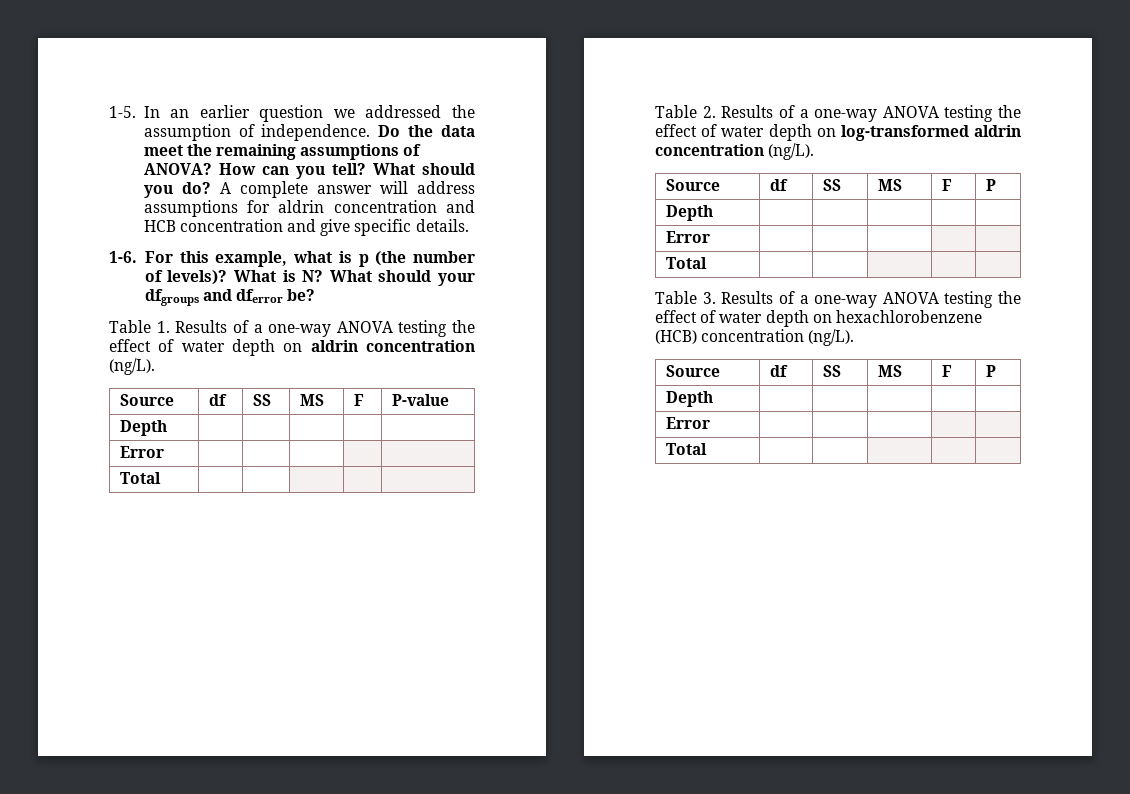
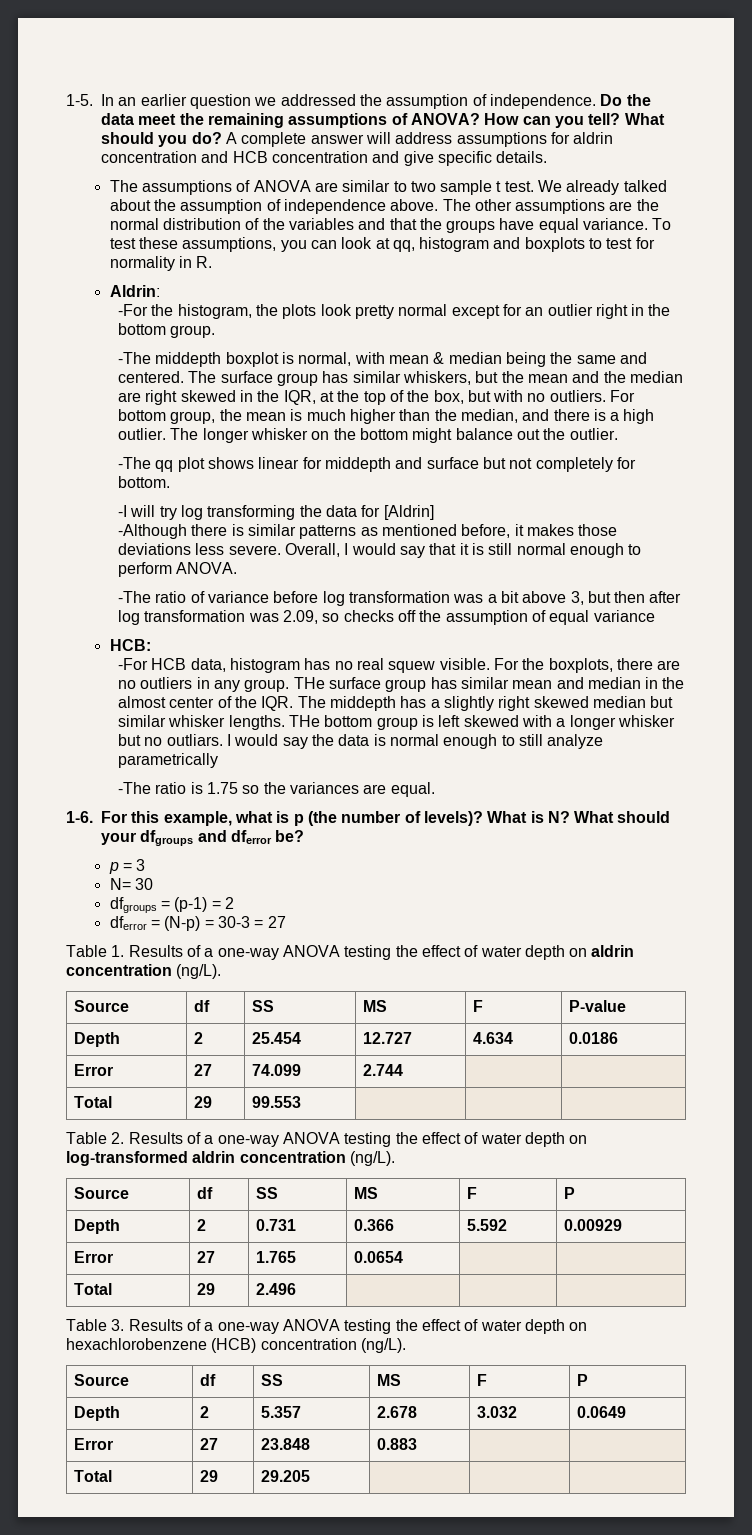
+ The assumptions of ANOVA are similar to two sample t test. We already talked about the assumption of independence above. The other assumptions are the normal distribution of the variables and that the groups have equal variance. To test these assumptions, you can look at qq, histogram and boxplots to test for normality in R.
+ Aldrin:
+ -For the histogram, the plots look pretty normal except for an outlier right in the bottom group.
+ -The middepth boxplot is normal, with mean & median being the same and centered. The surface group has similar whiskers, but the mean and the median are right skewed in the IQR, at the top of the box, but with no outliers. For bottom group, the mean is much higher than the median, and there is a high outlier. The longer whisker on the bottom might balance out the outlier.
+ -The qq plot shows linear for middepth and surface but not completely for bottom.
+ -I will try log transforming the data for [Aldrin]
+ -Although there is similar patterns as mentioned before, it makes those deviations less severe. Overall, I would say that it is still normal enough to perform ANOVA.
+ -The ratio of variance before log transformation was a bit above 3, but then after log transformation was 2.09, so checks off the assumption of equal variance
+ HCB:
+ -For HCB data, histogram has no real squew visible. For the boxplots, there are no outliers in any group. THe surface group has similar mean and median in the almost center of the IQR. The middepth has a slightly right skewed median but similar whisker lengths. THe bottom group is left skewed with a longer whisker but no outliars. I would say the data is normal enough to still analyze parametrically
+ -The ratio is 1.75 so the variances are equal.
+ p = 3
+ N= 30
+ dfgroups = (p-1) = 2
+ dferror = (N-p) = 30-3 = 27
  Source | df | SS | MS | F | P-value
- Depth | | | | |
- Error | | | | |
- Total | | | | |
+ Depth | 2 | 25.454 | 12.727 | 4.634 | 0.0186
+ Error | 27 | 74.099 | 2.744 | |
+ Total | 29 | 99.553 | | |
  Table 2. Results of a one-way ANOVA testing the effect of water depth on log-transformed aldrin concentration (ng/L).
  Source | df | SS | MS | F | P
- Depth | | | | |
- Error | | | | |
- Total | | | | |
+ Depth | 2 | 0.731 | 0.366 | 5.592 | 0.00929
+ Error | 27 | 1.765 | 0.0654 | |
+ Total | 29 | 2.496 | | |
  Table 3. Results of a one-way ANOVA testing the effect of water depth on hexachlorobenzene (HCB) concentration (ng/L).
  Source | df | SS | MS | F | P
- Depth | | | | |
- Error | | | | |
- Total | | | | |
+ Depth | 2 | 5.357 | 2.678 | 3.032 | 0.0649
+ Error | 27 | 23.848 | 0.883 | |
+ Total | 29 | 29.205 | | |

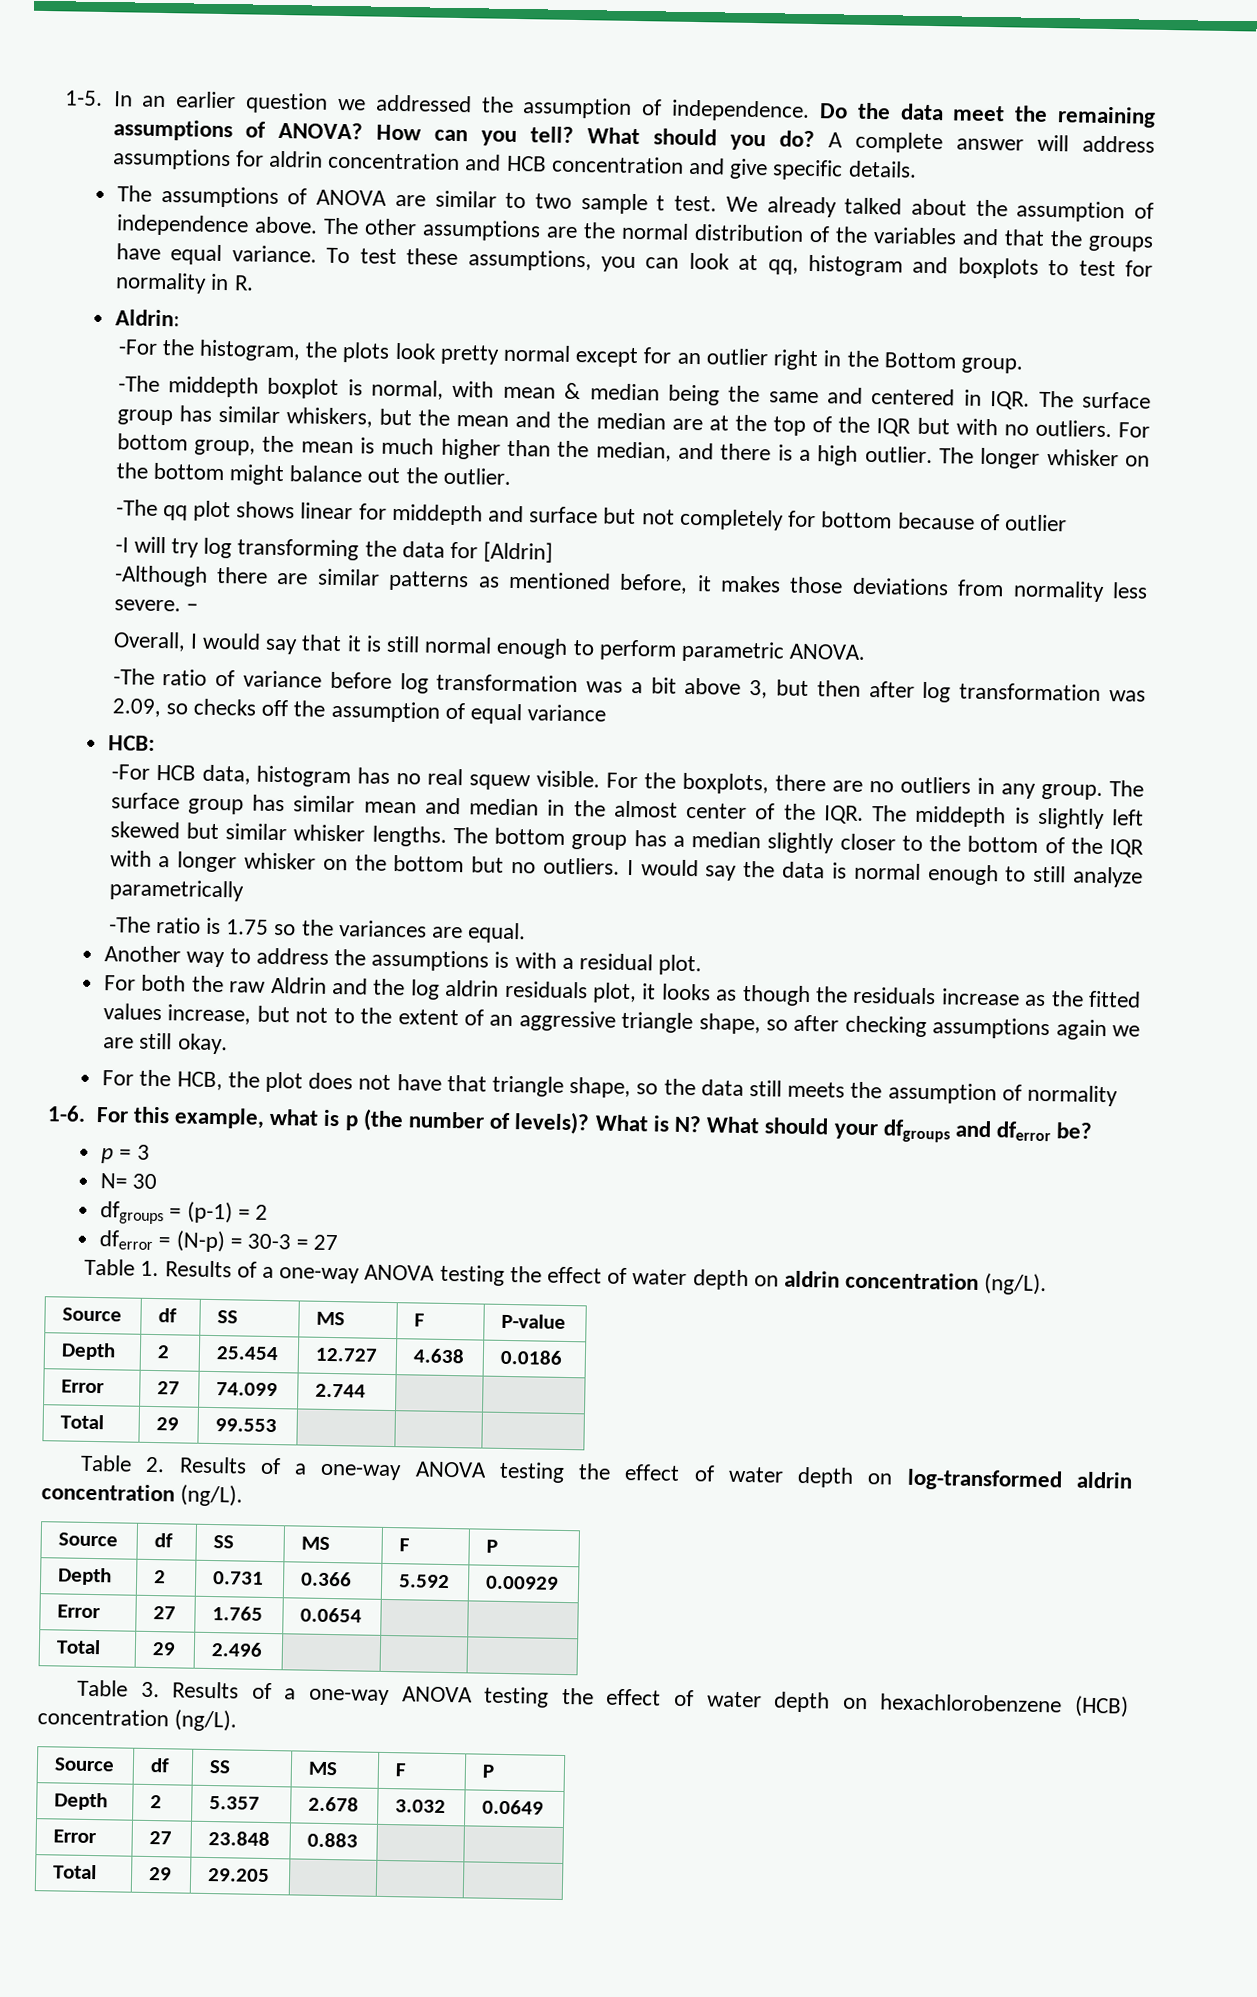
- -For the histogram, the plots look pretty normal except for an outlier right in the bottom group.
+ -For the histogram, the plots look pretty normal except for an outlier right in the Bottom group.
- -The middepth boxplot is normal, with mean & median being the same and centered. The surface group has similar whiskers, but the mean and the median are right skewed in the IQR, at the top of the box, but with no outliers.
+ -The middepth boxplot is normal, with mean & median being the same and centered in IQR. The surface group has similar whiskers, but the mean and the median are at the top of the IQR but with no outliers.
- -The qq plot shows linear for middepth and surface but not completely for bottom.
+ -The qq plot shows linear for middepth and surface but not completely for bottom because of outlier
- -Although there is similar patterns as mentioned before, it makes those deviations less severe. Overall, I would say that it is still normal enough to perform ANOVA.
+ -Although there are similar patterns as mentioned before, it makes those deviations from normality less severe. –
+ Overall, I would say that it is still normal enough to perform parametric ANOVA.
- THe surface group has similar mean and median in the almost center of the IQR. The middepth has a slightly right skewed median but similar whisker lengths.
+ The surface group has similar mean and median in the almost center of the IQR. The middepth is slightly left skewed but similar whisker lengths.
- THe bottom group is left skewed with a longer whisker but no outliars.
+ The bottom group has a median slightly closer to the bottom of the IQR with a longer whisker on the bottom but no outliers.
+ Another way to address the assumptions is with a residual plot.
+ For both the raw Aldrin and the log aldrin residuals plot, it looks as though the residuals increase as the fitted values increase, but not to the extent of an aggressive triangle shape, so after checking assumptions again we are still okay.
+ For the HCB, the plot does not have that triangle shape, so the data still meets the assumption of normality
- Depth | 2 | 25.454 | 12.727 | 4.634 | 0.0186
+ Depth | 2 | 25.454 | 12.727 | 4.638 | 0.0186

